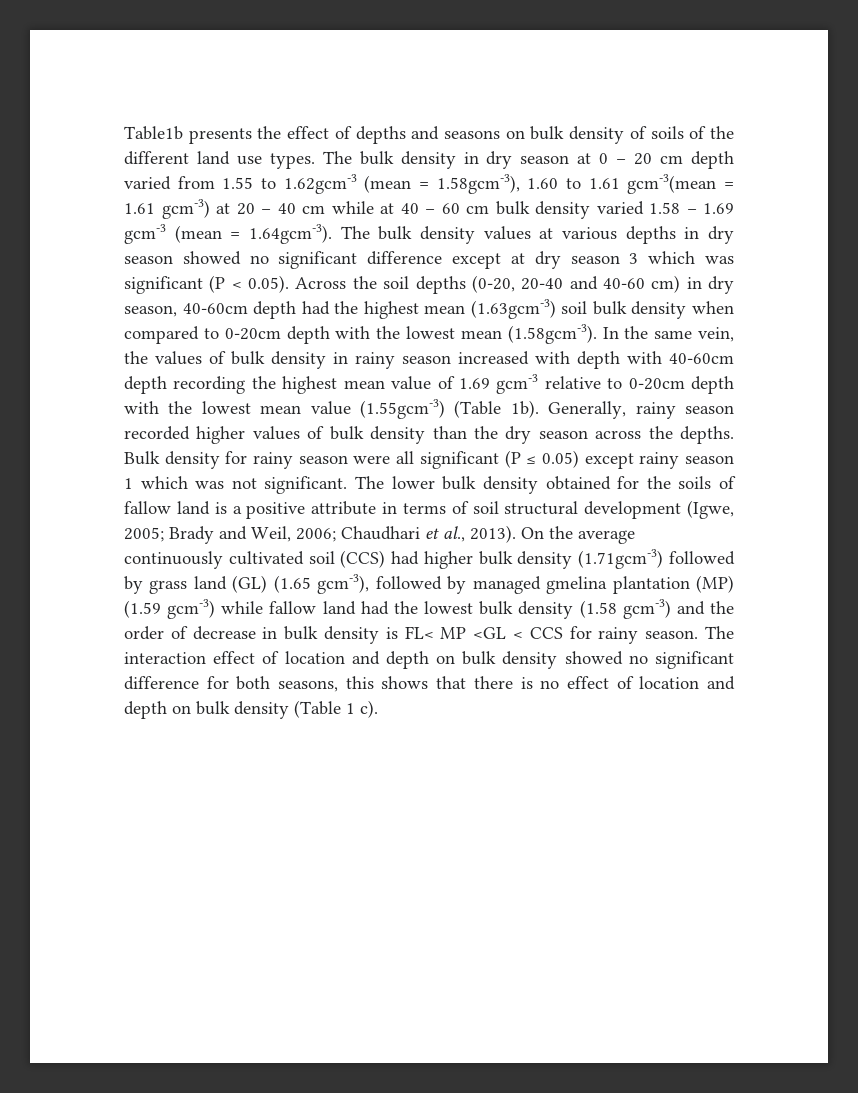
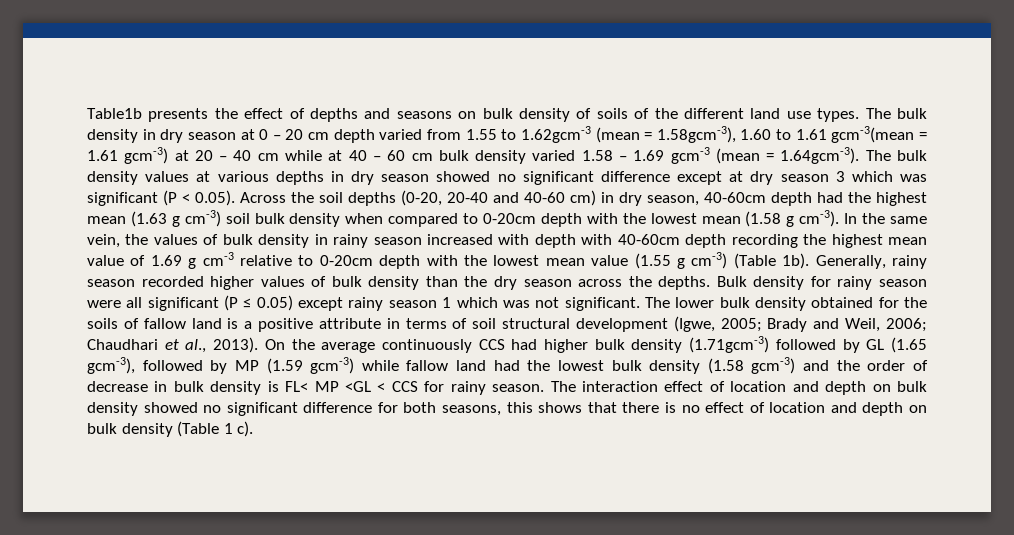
- The bulk density in dry season at 0 – 20 cm depth varied from 1.55 to 1.62gcm-3 (mean = 1.58gcm-3), 1.60 to 1.61 gcm-3(mean = 1.61 gcm-3) at 20 – 40 cm while at 40 – 60 cm bulk density varied 1.58 – 1.69 gcm-3 (mean = 1.64gcm-3). The bulk density values at various depths in dry season showed no significant difference except at dry season 3 which was significant (P < 0.05). Across the soil depths (0-20, 20-40 and 40-60 cm) in dry season, 40-60cm depth had the highest mean (1.63gcm-3) soil bulk density when compared to 0-20cm depth with the lowest mean (1.58gcm-3). In the same vein, the values of bulk density in rainy season increased with depth with 40-60cm depth recording the highest mean value of 1.69 gcm-3 relative to 0-20cm depth with the lowest mean value (1.55gcm-3) (Table 1b).
+ The bulk density in dry season at 0 – 20 cm depth varied from 1.55 to 1.62gcm-3 (mean = 1.58gcm-3), 1.60 to 1.61 gcm-3(mean = 1.61 gcm-3) at 20 – 40 cm while at 40 – 60 cm bulk density varied 1.58 – 1.69 gcm-3 (mean = 1.64gcm-3). The bulk density values at various depths in dry season showed no significant difference except at dry season 3 which was significant (P < 0.05). Across the soil depths (0-20, 20-40 and 40-60 cm) in dry season, 40-60cm depth had the highest mean (1.63 g cm-3) soil bulk density when compared to 0-20cm depth with the lowest mean (1.58 g cm-3). In the same vein, the values of bulk density in rainy season increased with depth with 40-60cm depth recording the highest mean value of 1.69 g cm-3 relative to 0-20cm depth with the lowest mean value (1.55 g cm-3) (Table 1b).
- On the average continuously cultivated soil (CCS) had higher bulk density (1.71gcm-3) followed by grass land (GL) (1.65 gcm-3), followed by managed gmelina plantation (MP) (1.59 gcm-3) while fallow land had the lowest bulk density (1.58 gcm-3) and the order of decrease in bulk density is FL< MP <GL < CCS for rainy season.
+ On the average continuously CCS had higher bulk density (1.71gcm-3) followed by GL (1.65 gcm-3), followed by MP (1.59 gcm-3) while fallow land had the lowest bulk density (1.58 gcm-3) and the order of decrease in bulk density is FL< MP <GL < CCS for rainy season.

